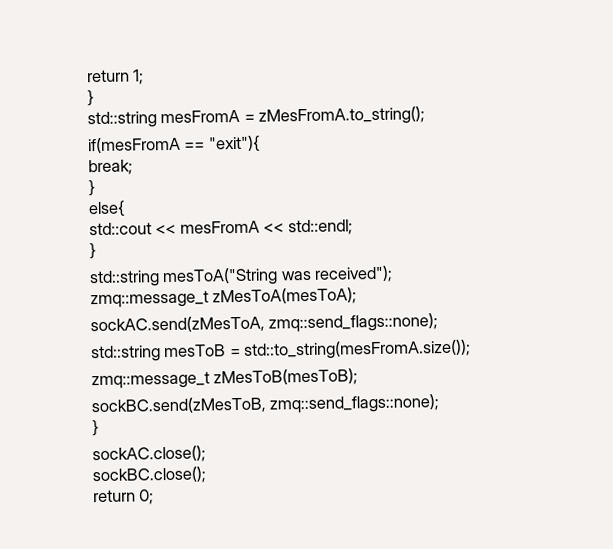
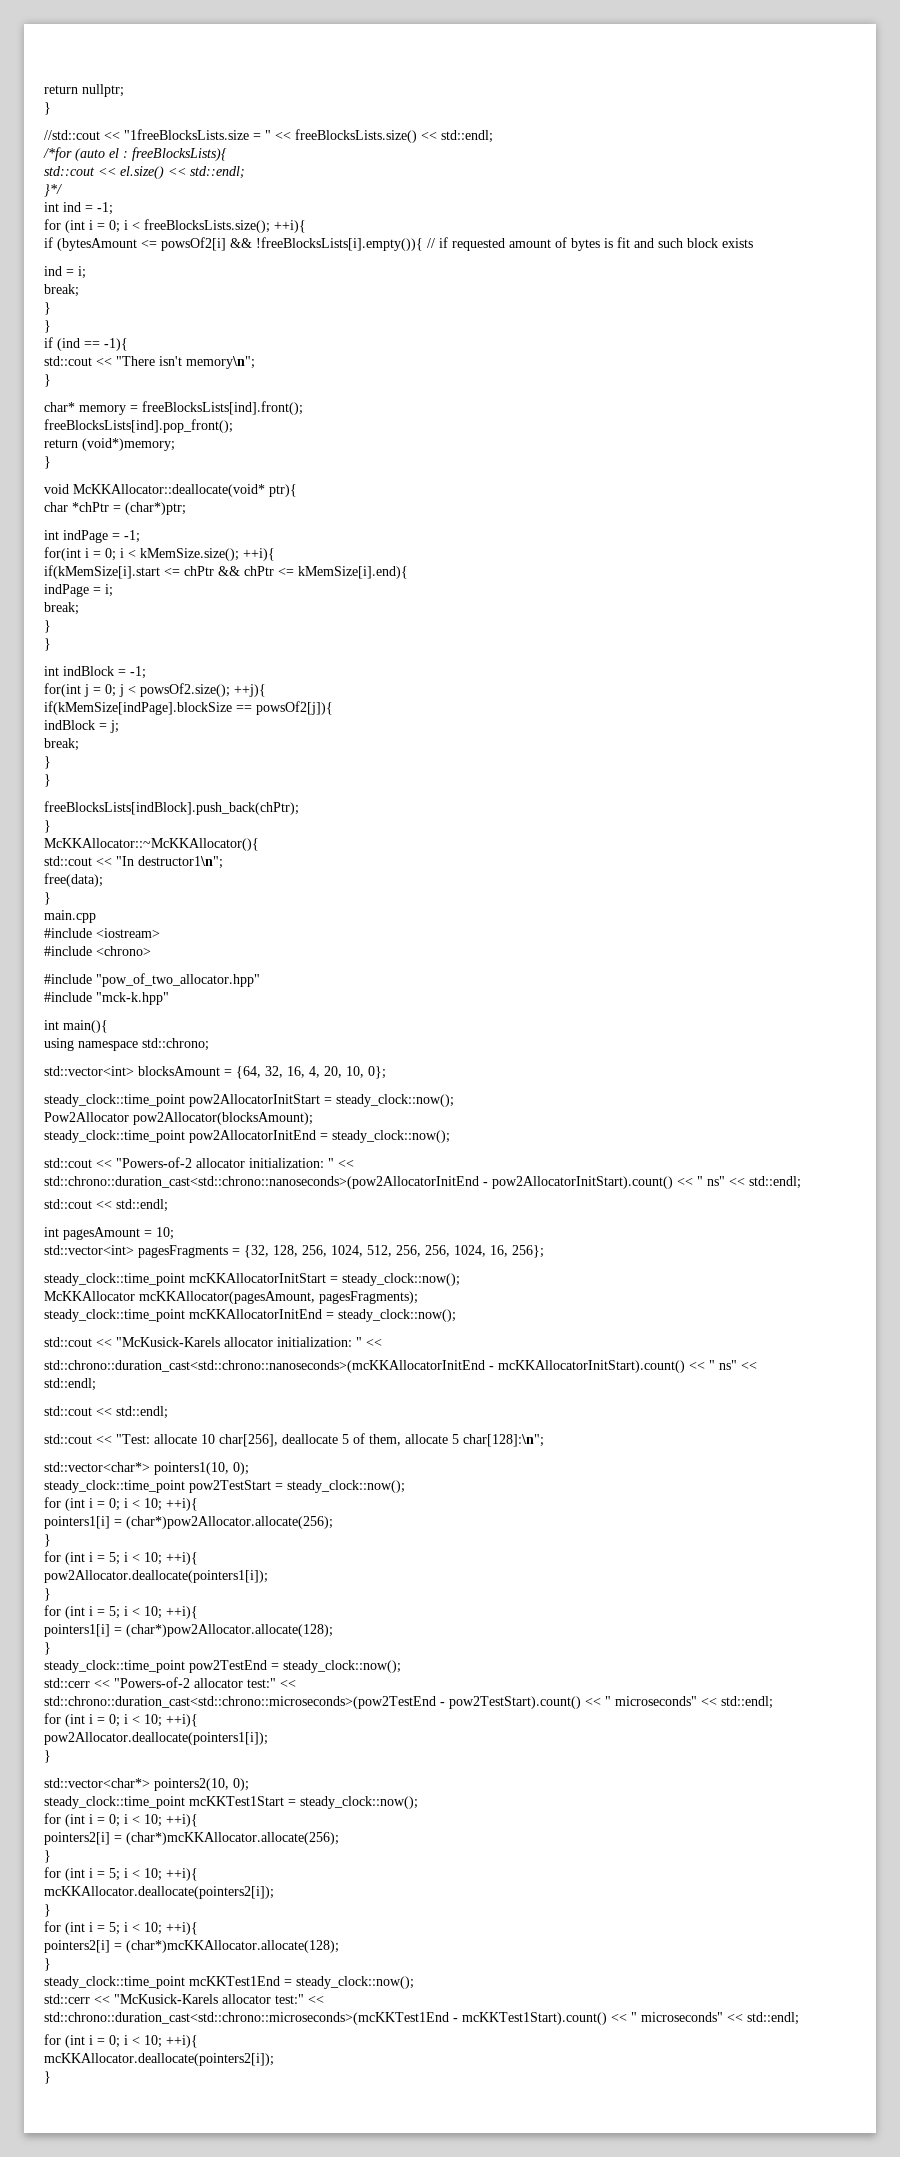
- return 1;
+ return nullptr;
  }
- std::string mesFromA = zMesFromA.to_string();
- if(mesFromA == "exit"){
+ //std::cout << "1freeBlocksLists.size = " << freeBlocksLists.size() << std::endl;
+ /*for (auto el : freeBlocksLists){
+ std::cout << el.size() << std::endl;
+ }*/
+ int ind = -1;
+ for (int i = 0; i < freeBlocksLists.size(); ++i){
+ if (bytesAmount <= powsOf2[i] && !freeBlocksLists[i].empty()){ // if requested amount of bytes is fit and such block exists
+ ind = i;
  break;
  }
- else{
- std::cout << mesFromA << std::endl;
  }
- std::string mesToA("String was received");
- zmq::message_t zMesToA(mesToA);
- sockAC.send(zMesToA, zmq::send_flags::none);
- std::string mesToB = std::to_string(mesFromA.size());
- zmq::message_t zMesToB(mesToB);
- sockBC.send(zMesToB, zmq::send_flags::none);
+ if (ind == -1){
+ std::cout << "There isn't memory\n";
  }
- sockAC.close();
- sockBC.close();
- return 0;
+ char* memory = freeBlocksLists[ind].front();
+ freeBlocksLists[ind].pop_front();
+ return (void*)memory;
+ }
+ void McKKAllocator::deallocate(void* ptr){
+ char *chPtr = (char*)ptr;
+ int indPage = -1;
+ for(int i = 0; i < kMemSize.size(); ++i){
+ if(kMemSize[i].start <= chPtr && chPtr <= kMemSize[i].end){
+ indPage = i;
+ break;
+ }
+ }
+ int indBlock = -1;
+ for(int j = 0; j < powsOf2.size(); ++j){
+ if(kMemSize[indPage].blockSize == powsOf2[j]){
+ indBlock = j;
+ break;
+ }
+ }
+ freeBlocksLists[indBlock].push_back(chPtr);
+ }
+ McKKAllocator::~McKKAllocator(){
+ std::cout << "In destructor1\n";
+ free(data);
+ }
+ main.cpp
+ #include <iostream>
+ #include <chrono>
+ #include "pow_of_two_allocator.hpp"
+ #include "mck-k.hpp"
+ int main(){
+ using namespace std::chrono;
+ std::vector<int> blocksAmount = {64, 32, 16, 4, 20, 10, 0};
+ steady_clock::time_point pow2AllocatorInitStart = steady_clock::now();
+ Pow2Allocator pow2Allocator(blocksAmount);
+ steady_clock::time_point pow2AllocatorInitEnd = steady_clock::now();
+ std::cout << "Powers-of-2 allocator initialization: " <<
+ std::chrono::duration_cast<std::chrono::nanoseconds>(pow2AllocatorInitEnd - pow2AllocatorInitStart).count() << " ns" << std::endl;
+ std::cout << std::endl;
+ int pagesAmount = 10;
+ std::vector<int> pagesFragments = {32, 128, 256, 1024, 512, 256, 256, 1024, 16, 256};
+ steady_clock::time_point mcKKAllocatorInitStart = steady_clock::now();
+ McKKAllocator mcKKAllocator(pagesAmount, pagesFragments);
+ steady_clock::time_point mcKKAllocatorInitEnd = steady_clock::now();
+ std::cout << "McKusick-Karels allocator initialization: " <<
+ std::chrono::duration_cast<std::chrono::nanoseconds>(mcKKAllocatorInitEnd - mcKKAllocatorInitStart).count() << " ns" << std::endl;
+ std::cout << std::endl;
+ std::cout << "Test: allocate 10 char[256], deallocate 5 of them, allocate 5 char[128]:\n";
+ std::vector<char*> pointers1(10, 0);
+ steady_clock::time_point pow2TestStart = steady_clock::now();
+ for (int i = 0; i < 10; ++i){
+ pointers1[i] = (char*)pow2Allocator.allocate(256);
+ }
+ for (int i = 5; i < 10; ++i){
+ pow2Allocator.deallocate(pointers1[i]);
+ }
+ for (int i = 5; i < 10; ++i){
+ pointers1[i] = (char*)pow2Allocator.allocate(128);
+ }
+ steady_clock::time_point pow2TestEnd = steady_clock::now();
+ std::cerr << "Powers-of-2 allocator test:" <<
+ std::chrono::duration_cast<std::chrono::microseconds>(pow2TestEnd - pow2TestStart).count() << " microseconds" << std::endl;
+ for (int i = 0; i < 10; ++i){
+ pow2Allocator.deallocate(pointers1[i]);
+ }
+ std::vector<char*> pointers2(10, 0);
+ steady_clock::time_point mcKKTest1Start = steady_clock::now();
+ for (int i = 0; i < 10; ++i){
+ pointers2[i] = (char*)mcKKAllocator.allocate(256);
+ }
+ for (int i = 5; i < 10; ++i){
+ mcKKAllocator.deallocate(pointers2[i]);
+ }
+ for (int i = 5; i < 10; ++i){
+ pointers2[i] = (char*)mcKKAllocator.allocate(128);
+ }
+ steady_clock::time_point mcKKTest1End = steady_clock::now();
+ std::cerr << "McKusick-Karels allocator test:" <<
+ std::chrono::duration_cast<std::chrono::microseconds>(mcKKTest1End - mcKKTest1Start).count() << " microseconds" << std::endl;
+ for (int i = 0; i < 10; ++i){
+ mcKKAllocator.deallocate(pointers2[i]);
+ }

